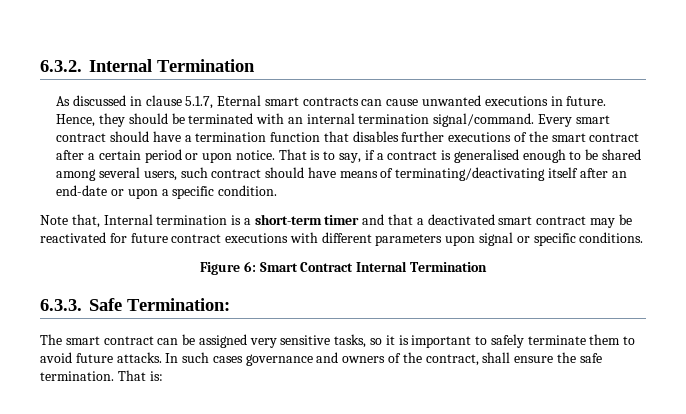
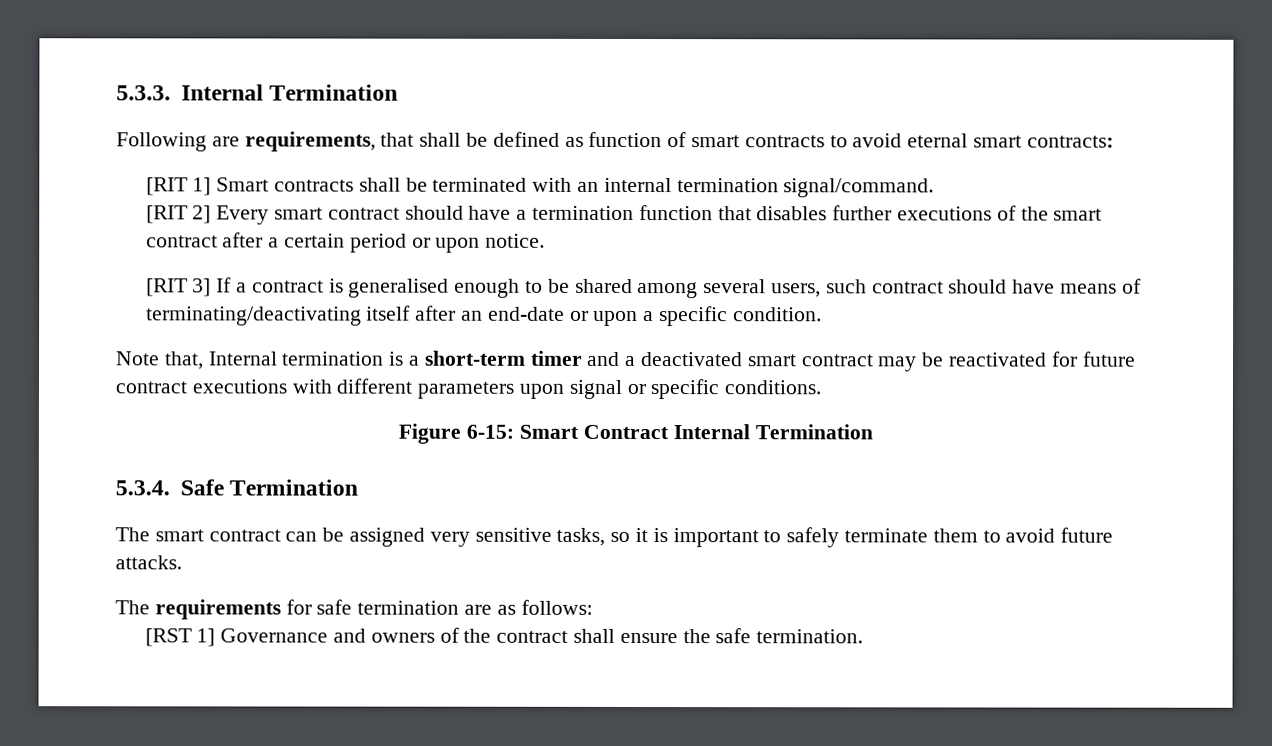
- 6.3.2. Internal Termination
- As discussed in clause 5.1.7, Eternal smart contracts can cause unwanted executions in future. Hence, they should be terminated with an internal termination signal/command. Every smart contract should have a termination function that disables further executions of the smart contract after a certain period or upon notice. That is to say, if a contract is generalised enough to be shared among several users, such contract should have means of terminating/deactivating itself after an end-date or upon a specific condition.
+ 5.3.3. Internal Termination
+ Following are requirements, that shall be defined as function of smart contracts to avoid eternal smart contracts:
+ [RIT 1] Smart contracts shall be terminated with an internal termination signal/command.
+ [RIT 2] Every smart contract should have a termination function that disables further executions of the smart contract after a certain period or upon notice.
+ [RIT 3] If a contract is generalised enough to be shared among several users, such contract should have means of terminating/deactivating itself after an end-date or upon a specific condition.
- Note that, Internal termination is a short-term timer and that a deactivated smart contract may be reactivated for future contract executions with different parameters upon signal or specific conditions.
+ Note that, Internal termination is a short-term timer and a deactivated smart contract may be reactivated for future contract executions with different parameters upon signal or specific conditions.
- Figure 6: Smart Contract Internal Termination
+ Figure 6-15: Smart Contract Internal Termination
- 6.3.3. Safe Termination:
+ 5.3.4. Safe Termination
- The smart contract can be assigned very sensitive tasks, so it is important to safely terminate them to avoid future attacks. In such cases governance and owners of the contract, shall ensure the safe termination. That is:
+ The smart contract can be assigned very sensitive tasks, so it is important to safely terminate them to avoid future attacks.
+ The requirements for safe termination are as follows:
+ [RST 1] Governance and owners of the contract shall ensure the safe termination.

